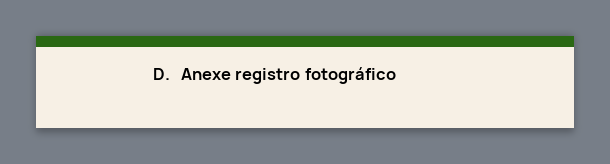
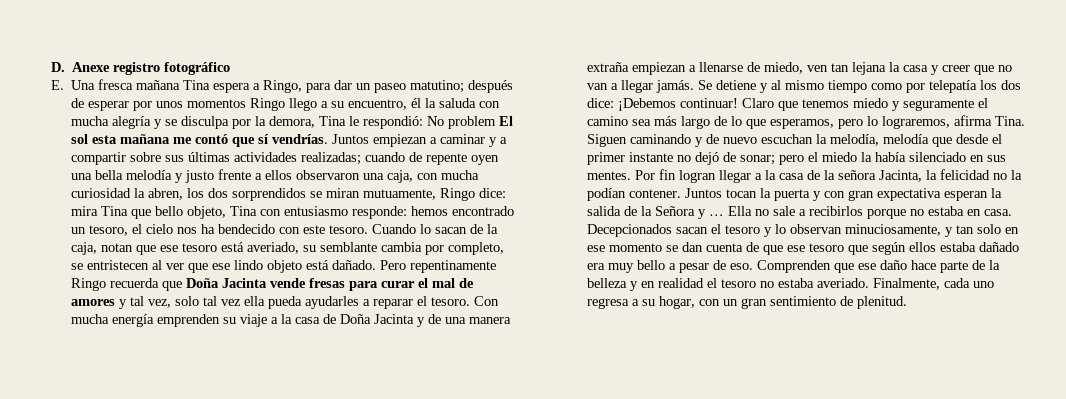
+ E. Una fresca mañana Tina espera a Ringo, para dar un paseo matutino; después de esperar por unos momentos Ringo llego a su encuentro, él la saluda con mucha alegría y se disculpa por la demora, Tina le respondió: No problem El sol esta mañana me contó que sí vendrías. Juntos empiezan a caminar y a compartir sobre sus últimas actividades realizadas; cuando de repente oyen una bella melodía y justo frente a ellos observaron una caja, con mucha curiosidad la abren, los dos sorprendidos se miran mutuamente, Ringo dice: mira Tina que bello objeto, Tina con entusiasmo responde: hemos encontrado un tesoro, el cielo nos ha bendecido con este tesoro. Cuando lo sacan de la caja, notan que ese tesoro está averiado, su semblante cambia por completo, se entristecen al ver que ese lindo objeto está dañado. Pero repentinamente Ringo recuerda que Doña Jacinta vende fresas para curar el mal de amores y tal vez, solo tal vez ella pueda ayudarles a reparar el tesoro. Con mucha energía emprenden su viaje a la casa de Doña Jacinta y de una manera extraña empiezan a llenarse de miedo, ven tan lejana la casa y creer que no van a llegar jamás. Se detiene y al mismo tiempo como por telepatía los dos dice: ¡Debemos continuar! Claro que tenemos miedo y seguramente el camino sea más largo de lo que esperamos, pero lo lograremos, afirma Tina. Siguen caminando y de nuevo escuchan la melodía, melodía que desde el primer instante no dejó de sonar; pero el miedo la había silenciado en sus mentes. Por fin logran llegar a la casa de la señora Jacinta, la felicidad no la podían contener. Juntos tocan la puerta y con gran expectativa esperan la salida de la Señora y … Ella no sale a recibirlos porque no estaba en casa. Decepcionados sacan el tesoro y lo observan minuciosamente, y tan solo en ese momento se dan cuenta de que ese tesoro que según ellos estaba dañado era muy bello a pesar de eso. Comprenden que ese daño hace parte de la belleza y en realidad el tesoro no estaba averiado. Finalmente, cada uno regresa a su hogar, con un gran sentimiento de plenitud.

